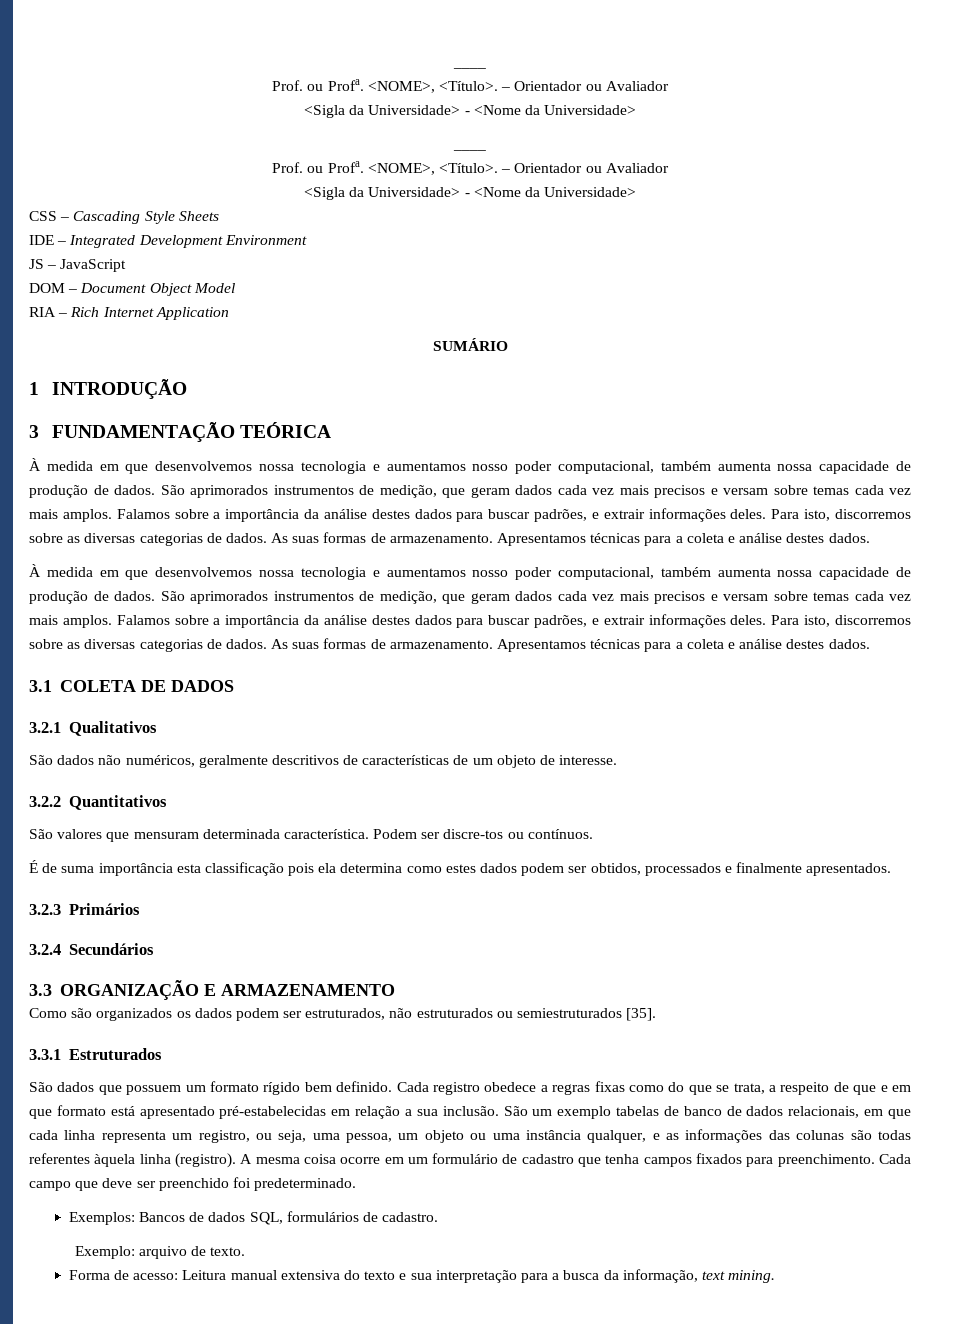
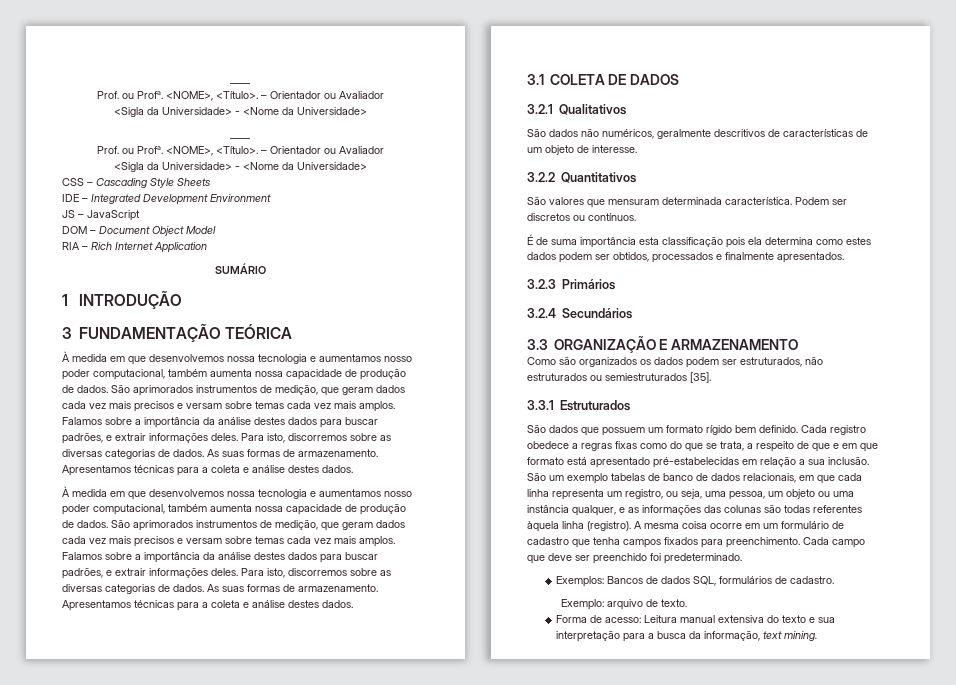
- Podem ser discre-tos ou contínuos.
+ Podem ser discretos ou contínuos.

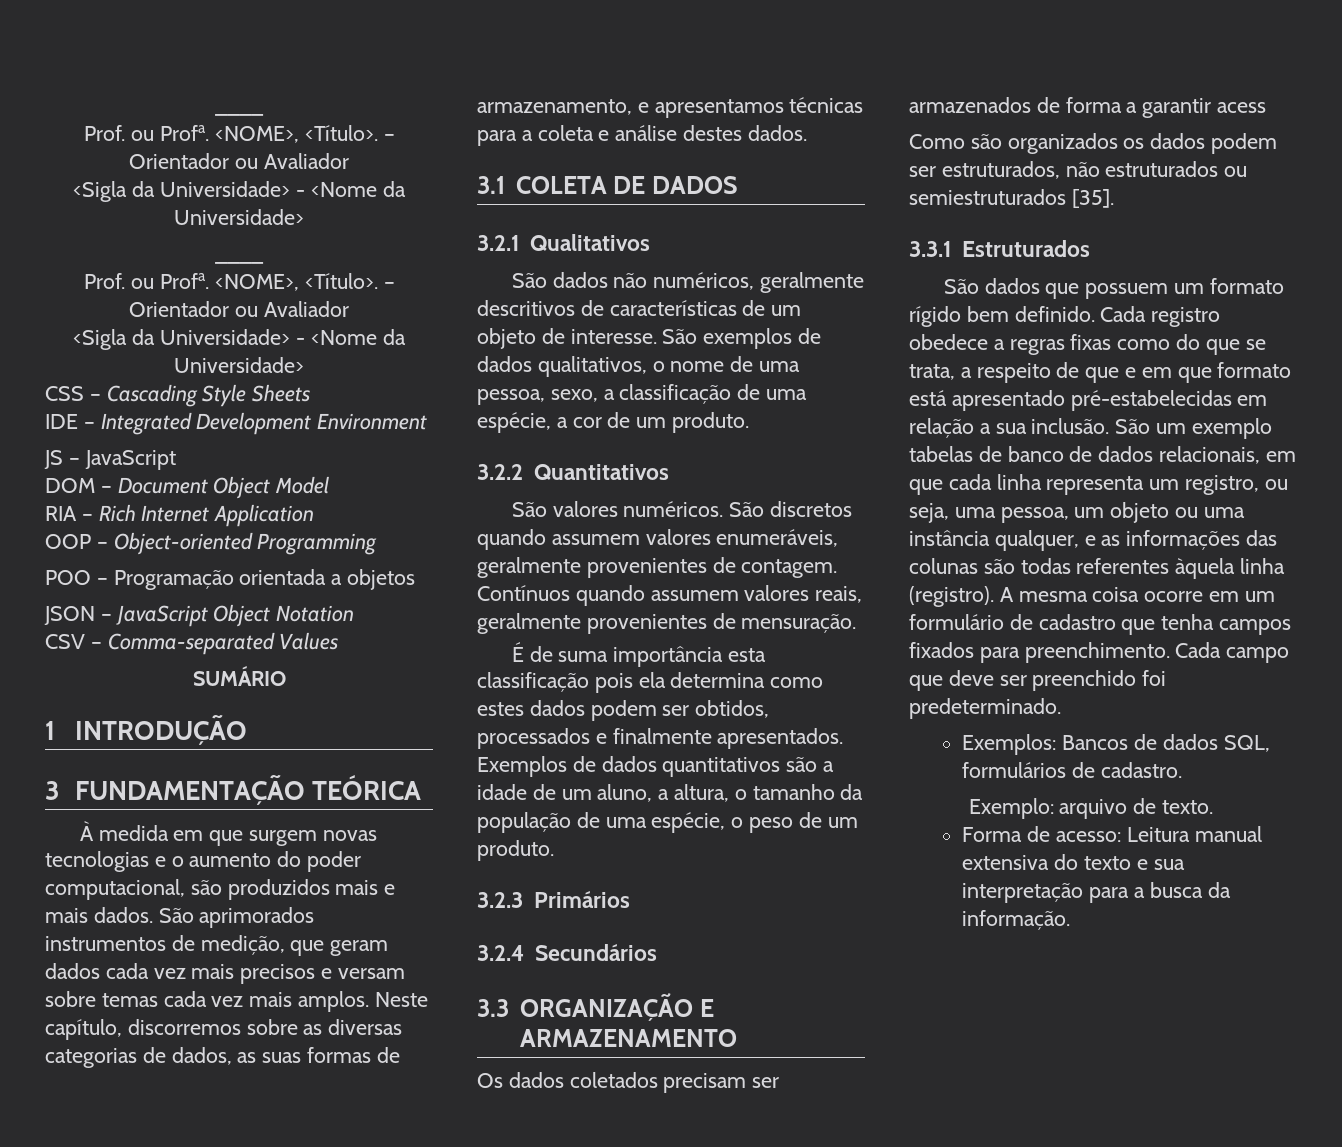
+ OOP – Object-oriented Programming
+ POO – Programação orientada a objetos
+ JSON – JavaScript Object Notation
+ CSV – Comma-separated Values
  3 FUNDAMENTAÇÃO TEÓRICA
- À medida em que desenvolvemos nossa tecnologia e aumentamos nosso poder computacional, também aumenta nossa capacidade de produção de dados. São aprimorados instrumentos de medição, que geram dados cada vez mais precisos e versam sobre temas cada vez mais amplos. Falamos sobre a importância da análise destes dados para buscar padrões, e extrair informações deles. Para isto, discorremos sobre as diversas categorias de dados. As suas formas de armazenamento. Apresentamos técnicas para a coleta e análise destes dados.
- À medida em que desenvolvemos nossa tecnologia e aumentamos nosso poder computacional, também aumenta nossa capacidade de produção de dados. São aprimorados instrumentos de medição, que geram dados cada vez mais precisos e versam sobre temas cada vez mais amplos. Falamos sobre a importância da análise destes dados para buscar padrões, e extrair informações deles. Para isto, discorremos sobre as diversas categorias de dados. As suas formas de armazenamento. Apresentamos técnicas para a coleta e análise destes dados.
+ À medida em que surgem novas tecnologias e o aumento do poder computacional, são produzidos mais e mais dados. São aprimorados instrumentos de medição, que geram dados cada vez mais precisos e versam sobre temas cada vez mais amplos. Neste capítulo, discorremos sobre as diversas categorias de dados, as suas formas de armazenamento, e apresentamos técnicas para a coleta e análise destes dados.
- São dados não numéricos, geralmente descritivos de características de um objeto de interesse.
+ São dados não numéricos, geralmente descritivos de características de um objeto de interesse. São exemplos de dados qualitativos, o nome de uma pessoa, sexo, a classificação de uma espécie, a cor de um produto.
  3.2.2 Quantitativos
- São valores que mensuram determinada característica. Podem ser discretos ou contínuos.
+ São valores numéricos. São discretos quando assumem valores enumeráveis, geralmente provenientes de contagem. Contínuos quando assumem valores reais, geralmente provenientes de mensuração.
+ Exemplos de dados quantitativos são a idade de um aluno, a altura, o tamanho da população de uma espécie, o peso de um produto.
+ Os dados coletados precisam ser armazenados de forma a garantir acess
- Forma de acesso: Leitura manual extensiva do texto e sua interpretação para a busca da informação, text mining.
+ Forma de acesso: Leitura manual extensiva do texto e sua interpretação para a busca da informação.

